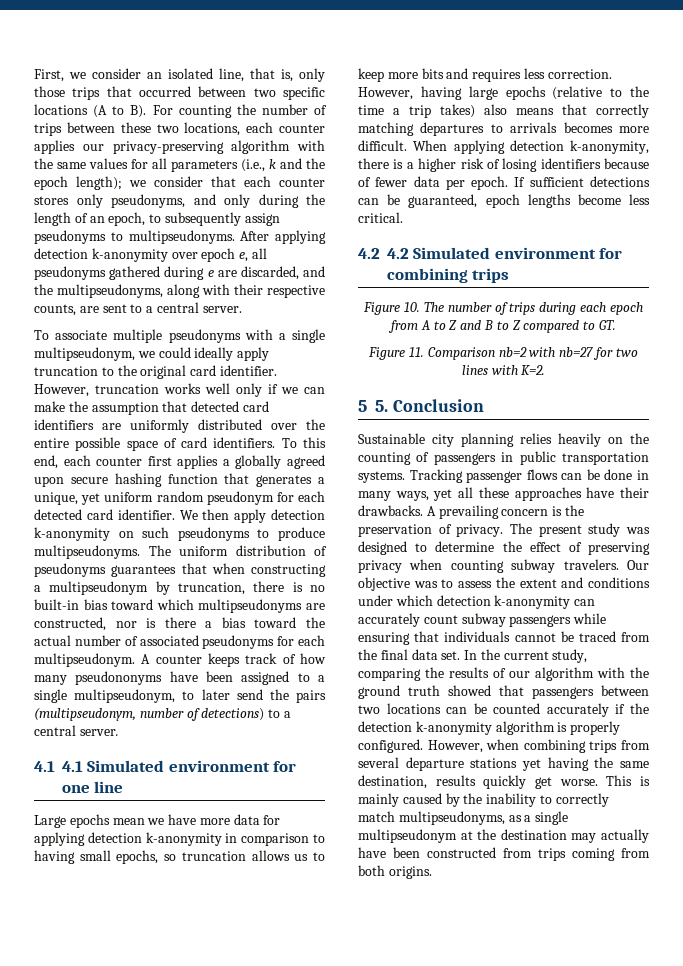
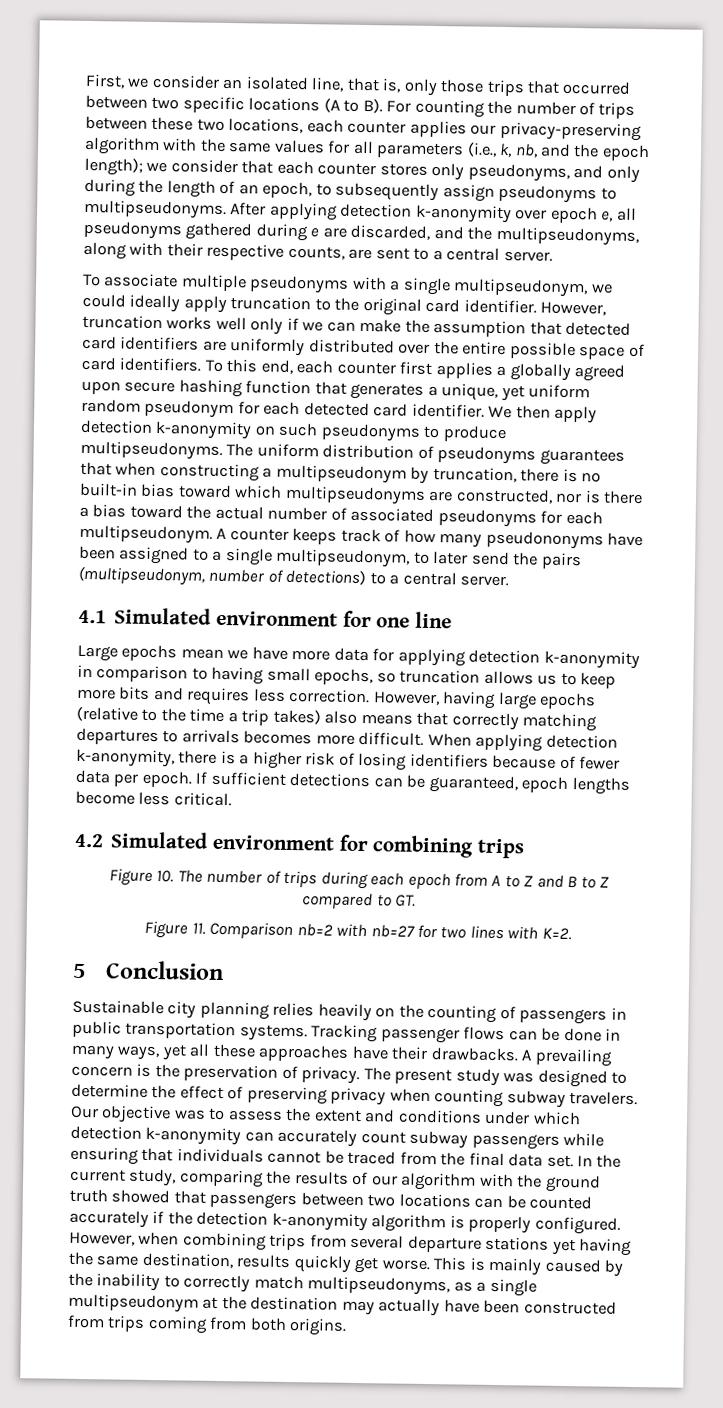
- First, we consider an isolated line, that is, only those trips that occurred between two specific locations (A to B). For counting the number of trips between these two locations, each counter applies our privacy-preserving algorithm with the same values for all parameters (i.e., k and the epoch length);
+ First, we consider an isolated line, that is, only those trips that occurred between two specific locations (A to B). For counting the number of trips between these two locations, each counter applies our privacy-preserving algorithm with the same values for all parameters (i.e., k, nb, and the epoch length);
- 4.1 4.1 Simulated environment for one line
+ 4.1 Simulated environment for one line
- 4.2 4.2 Simulated environment for combining trips
+ 4.2 Simulated environment for combining trips
- 5 5. Conclusion
+ 5 Conclusion

